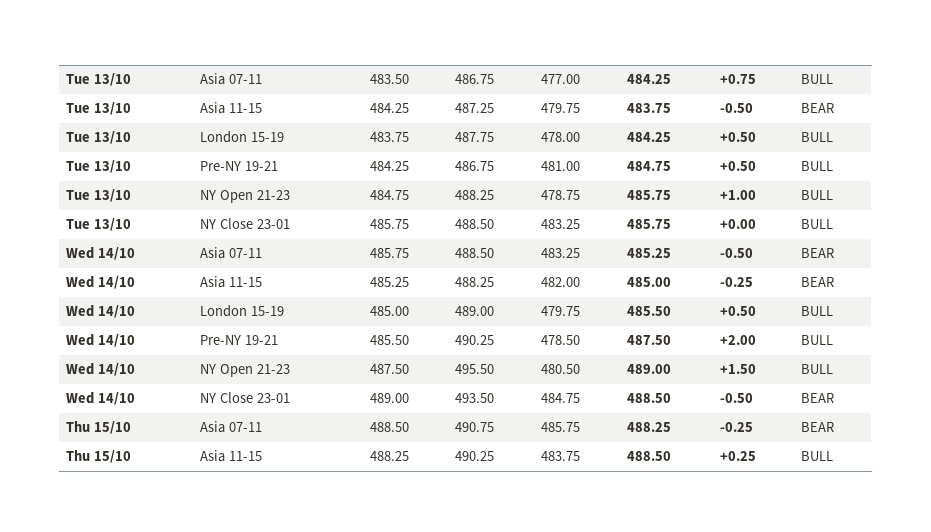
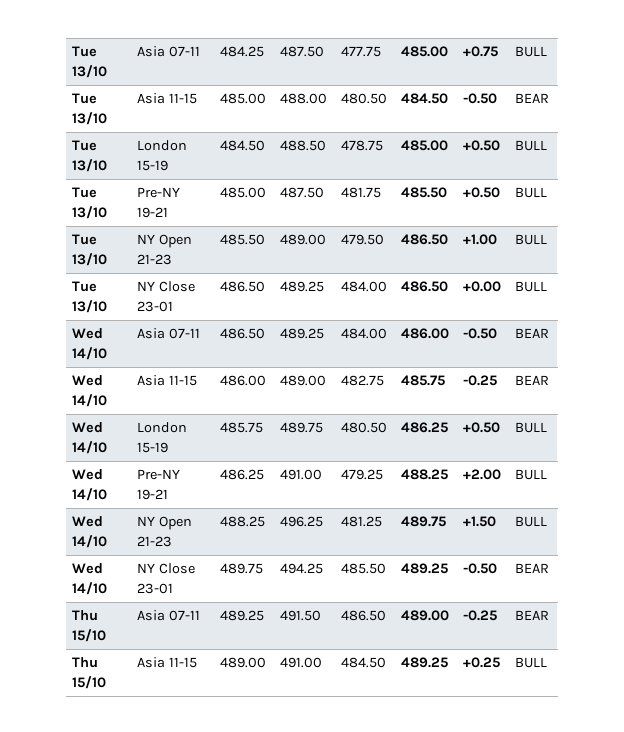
- Tue 13/10 | Asia 07-11 | 483.50 | 486.75 | 477.00 | 484.25 | +0.75 | BULL
+ Tue 13/10 | Asia 07-11 | 484.25 | 487.50 | 477.75 | 485.00 | +0.75 | BULL
- Tue 13/10 | Asia 11-15 | 484.25 | 487.25 | 479.75 | 483.75 | -0.50 | BEAR
+ Tue 13/10 | Asia 11-15 | 485.00 | 488.00 | 480.50 | 484.50 | -0.50 | BEAR
- Tue 13/10 | London 15-19 | 483.75 | 487.75 | 478.00 | 484.25 | +0.50 | BULL
+ Tue 13/10 | London 15-19 | 484.50 | 488.50 | 478.75 | 485.00 | +0.50 | BULL
- Tue 13/10 | Pre-NY 19-21 | 484.25 | 486.75 | 481.00 | 484.75 | +0.50 | BULL
+ Tue 13/10 | Pre-NY 19-21 | 485.00 | 487.50 | 481.75 | 485.50 | +0.50 | BULL
- Tue 13/10 | NY Open 21-23 | 484.75 | 488.25 | 478.75 | 485.75 | +1.00 | BULL
+ Tue 13/10 | NY Open 21-23 | 485.50 | 489.00 | 479.50 | 486.50 | +1.00 | BULL
- Tue 13/10 | NY Close 23-01 | 485.75 | 488.50 | 483.25 | 485.75 | +0.00 | BULL
+ Tue 13/10 | NY Close 23-01 | 486.50 | 489.25 | 484.00 | 486.50 | +0.00 | BULL
- Wed 14/10 | Asia 07-11 | 485.75 | 488.50 | 483.25 | 485.25 | -0.50 | BEAR
+ Wed 14/10 | Asia 07-11 | 486.50 | 489.25 | 484.00 | 486.00 | -0.50 | BEAR
- Wed 14/10 | Asia 11-15 | 485.25 | 488.25 | 482.00 | 485.00 | -0.25 | BEAR
+ Wed 14/10 | Asia 11-15 | 486.00 | 489.00 | 482.75 | 485.75 | -0.25 | BEAR
- Wed 14/10 | London 15-19 | 485.00 | 489.00 | 479.75 | 485.50 | +0.50 | BULL
+ Wed 14/10 | London 15-19 | 485.75 | 489.75 | 480.50 | 486.25 | +0.50 | BULL
- Wed 14/10 | Pre-NY 19-21 | 485.50 | 490.25 | 478.50 | 487.50 | +2.00 | BULL
+ Wed 14/10 | Pre-NY 19-21 | 486.25 | 491.00 | 479.25 | 488.25 | +2.00 | BULL
- Wed 14/10 | NY Open 21-23 | 487.50 | 495.50 | 480.50 | 489.00 | +1.50 | BULL
+ Wed 14/10 | NY Open 21-23 | 488.25 | 496.25 | 481.25 | 489.75 | +1.50 | BULL
- Wed 14/10 | NY Close 23-01 | 489.00 | 493.50 | 484.75 | 488.50 | -0.50 | BEAR
+ Wed 14/10 | NY Close 23-01 | 489.75 | 494.25 | 485.50 | 489.25 | -0.50 | BEAR
- Thu 15/10 | Asia 07-11 | 488.50 | 490.75 | 485.75 | 488.25 | -0.25 | BEAR
+ Thu 15/10 | Asia 07-11 | 489.25 | 491.50 | 486.50 | 489.00 | -0.25 | BEAR
- Thu 15/10 | Asia 11-15 | 488.25 | 490.25 | 483.75 | 488.50 | +0.25 | BULL
+ Thu 15/10 | Asia 11-15 | 489.00 | 491.00 | 484.50 | 489.25 | +0.25 | BULL

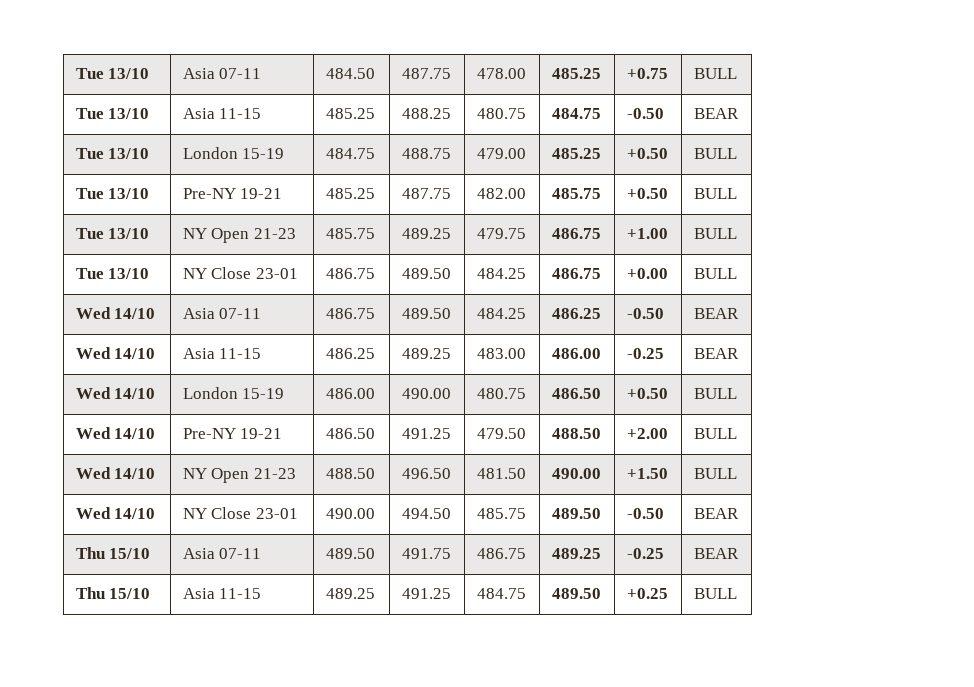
- Tue 13/10 | Asia 07-11 | 484.25 | 487.50 | 477.75 | 485.00 | +0.75 | BULL
+ Tue 13/10 | Asia 07-11 | 484.50 | 487.75 | 478.00 | 485.25 | +0.75 | BULL
- Tue 13/10 | Asia 11-15 | 485.00 | 488.00 | 480.50 | 484.50 | -0.50 | BEAR
+ Tue 13/10 | Asia 11-15 | 485.25 | 488.25 | 480.75 | 484.75 | -0.50 | BEAR
- Tue 13/10 | London 15-19 | 484.50 | 488.50 | 478.75 | 485.00 | +0.50 | BULL
+ Tue 13/10 | London 15-19 | 484.75 | 488.75 | 479.00 | 485.25 | +0.50 | BULL
- Tue 13/10 | Pre-NY 19-21 | 485.00 | 487.50 | 481.75 | 485.50 | +0.50 | BULL
+ Tue 13/10 | Pre-NY 19-21 | 485.25 | 487.75 | 482.00 | 485.75 | +0.50 | BULL
- Tue 13/10 | NY Open 21-23 | 485.50 | 489.00 | 479.50 | 486.50 | +1.00 | BULL
+ Tue 13/10 | NY Open 21-23 | 485.75 | 489.25 | 479.75 | 486.75 | +1.00 | BULL
- Tue 13/10 | NY Close 23-01 | 486.50 | 489.25 | 484.00 | 486.50 | +0.00 | BULL
+ Tue 13/10 | NY Close 23-01 | 486.75 | 489.50 | 484.25 | 486.75 | +0.00 | BULL
- Wed 14/10 | Asia 07-11 | 486.50 | 489.25 | 484.00 | 486.00 | -0.50 | BEAR
+ Wed 14/10 | Asia 07-11 | 486.75 | 489.50 | 484.25 | 486.25 | -0.50 | BEAR
- Wed 14/10 | Asia 11-15 | 486.00 | 489.00 | 482.75 | 485.75 | -0.25 | BEAR
+ Wed 14/10 | Asia 11-15 | 486.25 | 489.25 | 483.00 | 486.00 | -0.25 | BEAR
- Wed 14/10 | London 15-19 | 485.75 | 489.75 | 480.50 | 486.25 | +0.50 | BULL
+ Wed 14/10 | London 15-19 | 486.00 | 490.00 | 480.75 | 486.50 | +0.50 | BULL
- Wed 14/10 | Pre-NY 19-21 | 486.25 | 491.00 | 479.25 | 488.25 | +2.00 | BULL
+ Wed 14/10 | Pre-NY 19-21 | 486.50 | 491.25 | 479.50 | 488.50 | +2.00 | BULL
- Wed 14/10 | NY Open 21-23 | 488.25 | 496.25 | 481.25 | 489.75 | +1.50 | BULL
+ Wed 14/10 | NY Open 21-23 | 488.50 | 496.50 | 481.50 | 490.00 | +1.50 | BULL
- Wed 14/10 | NY Close 23-01 | 489.75 | 494.25 | 485.50 | 489.25 | -0.50 | BEAR
+ Wed 14/10 | NY Close 23-01 | 490.00 | 494.50 | 485.75 | 489.50 | -0.50 | BEAR
- Thu 15/10 | Asia 07-11 | 489.25 | 491.50 | 486.50 | 489.00 | -0.25 | BEAR
+ Thu 15/10 | Asia 07-11 | 489.50 | 491.75 | 486.75 | 489.25 | -0.25 | BEAR
- Thu 15/10 | Asia 11-15 | 489.00 | 491.00 | 484.50 | 489.25 | +0.25 | BULL
+ Thu 15/10 | Asia 11-15 | 489.25 | 491.25 | 484.75 | 489.50 | +0.25 | BULL

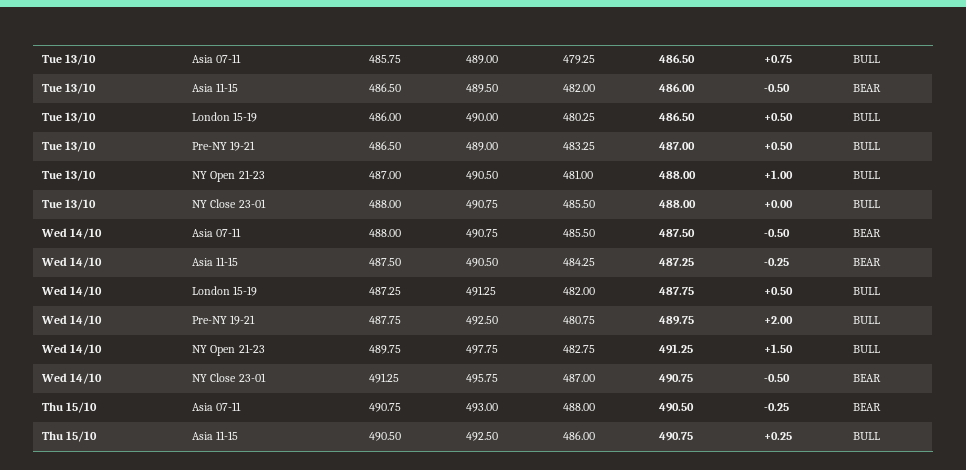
- Tue 13/10 | Asia 07-11 | 484.50 | 487.75 | 478.00 | 485.25 | +0.75 | BULL
+ Tue 13/10 | Asia 07-11 | 485.75 | 489.00 | 479.25 | 486.50 | +0.75 | BULL
- Tue 13/10 | Asia 11-15 | 485.25 | 488.25 | 480.75 | 484.75 | -0.50 | BEAR
+ Tue 13/10 | Asia 11-15 | 486.50 | 489.50 | 482.00 | 486.00 | -0.50 | BEAR
- Tue 13/10 | London 15-19 | 484.75 | 488.75 | 479.00 | 485.25 | +0.50 | BULL
+ Tue 13/10 | London 15-19 | 486.00 | 490.00 | 480.25 | 486.50 | +0.50 | BULL
- Tue 13/10 | Pre-NY 19-21 | 485.25 | 487.75 | 482.00 | 485.75 | +0.50 | BULL
+ Tue 13/10 | Pre-NY 19-21 | 486.50 | 489.00 | 483.25 | 487.00 | +0.50 | BULL
- Tue 13/10 | NY Open 21-23 | 485.75 | 489.25 | 479.75 | 486.75 | +1.00 | BULL
+ Tue 13/10 | NY Open 21-23 | 487.00 | 490.50 | 481.00 | 488.00 | +1.00 | BULL
- Tue 13/10 | NY Close 23-01 | 486.75 | 489.50 | 484.25 | 486.75 | +0.00 | BULL
+ Tue 13/10 | NY Close 23-01 | 488.00 | 490.75 | 485.50 | 488.00 | +0.00 | BULL
- Wed 14/10 | Asia 07-11 | 486.75 | 489.50 | 484.25 | 486.25 | -0.50 | BEAR
+ Wed 14/10 | Asia 07-11 | 488.00 | 490.75 | 485.50 | 487.50 | -0.50 | BEAR
- Wed 14/10 | Asia 11-15 | 486.25 | 489.25 | 483.00 | 486.00 | -0.25 | BEAR
+ Wed 14/10 | Asia 11-15 | 487.50 | 490.50 | 484.25 | 487.25 | -0.25 | BEAR
- Wed 14/10 | London 15-19 | 486.00 | 490.00 | 480.75 | 486.50 | +0.50 | BULL
+ Wed 14/10 | London 15-19 | 487.25 | 491.25 | 482.00 | 487.75 | +0.50 | BULL
- Wed 14/10 | Pre-NY 19-21 | 486.50 | 491.25 | 479.50 | 488.50 | +2.00 | BULL
+ Wed 14/10 | Pre-NY 19-21 | 487.75 | 492.50 | 480.75 | 489.75 | +2.00 | BULL
- Wed 14/10 | NY Open 21-23 | 488.50 | 496.50 | 481.50 | 490.00 | +1.50 | BULL
+ Wed 14/10 | NY Open 21-23 | 489.75 | 497.75 | 482.75 | 491.25 | +1.50 | BULL
- Wed 14/10 | NY Close 23-01 | 490.00 | 494.50 | 485.75 | 489.50 | -0.50 | BEAR
+ Wed 14/10 | NY Close 23-01 | 491.25 | 495.75 | 487.00 | 490.75 | -0.50 | BEAR
- Thu 15/10 | Asia 07-11 | 489.50 | 491.75 | 486.75 | 489.25 | -0.25 | BEAR
+ Thu 15/10 | Asia 07-11 | 490.75 | 493.00 | 488.00 | 490.50 | -0.25 | BEAR
- Thu 15/10 | Asia 11-15 | 489.25 | 491.25 | 484.75 | 489.50 | +0.25 | BULL
+ Thu 15/10 | Asia 11-15 | 490.50 | 492.50 | 486.00 | 490.75 | +0.25 | BULL

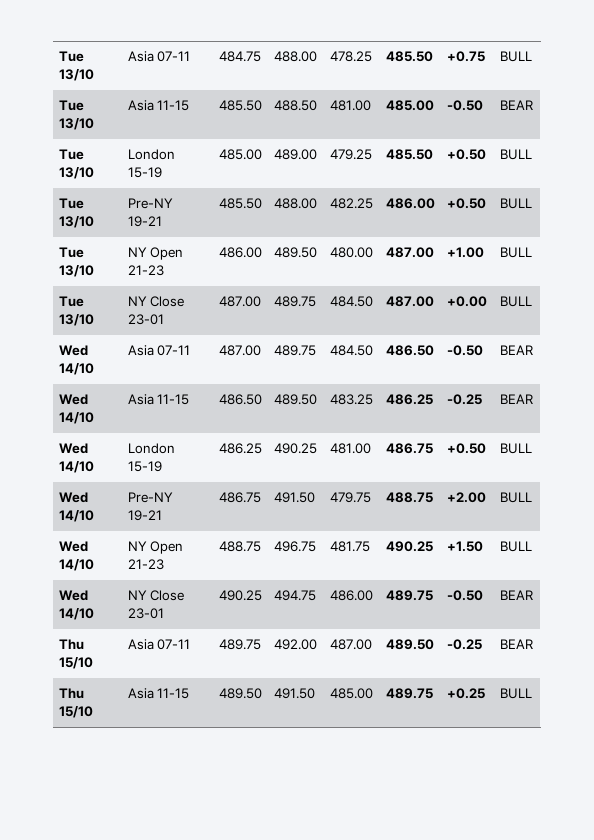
- Tue 13/10 | Asia 07-11 | 485.75 | 489.00 | 479.25 | 486.50 | +0.75 | BULL
+ Tue 13/10 | Asia 07-11 | 484.75 | 488.00 | 478.25 | 485.50 | +0.75 | BULL
- Tue 13/10 | Asia 11-15 | 486.50 | 489.50 | 482.00 | 486.00 | -0.50 | BEAR
+ Tue 13/10 | Asia 11-15 | 485.50 | 488.50 | 481.00 | 485.00 | -0.50 | BEAR
- Tue 13/10 | London 15-19 | 486.00 | 490.00 | 480.25 | 486.50 | +0.50 | BULL
+ Tue 13/10 | London 15-19 | 485.00 | 489.00 | 479.25 | 485.50 | +0.50 | BULL
- Tue 13/10 | Pre-NY 19-21 | 486.50 | 489.00 | 483.25 | 487.00 | +0.50 | BULL
+ Tue 13/10 | Pre-NY 19-21 | 485.50 | 488.00 | 482.25 | 486.00 | +0.50 | BULL
- Tue 13/10 | NY Open 21-23 | 487.00 | 490.50 | 481.00 | 488.00 | +1.00 | BULL
+ Tue 13/10 | NY Open 21-23 | 486.00 | 489.50 | 480.00 | 487.00 | +1.00 | BULL
- Tue 13/10 | NY Close 23-01 | 488.00 | 490.75 | 485.50 | 488.00 | +0.00 | BULL
+ Tue 13/10 | NY Close 23-01 | 487.00 | 489.75 | 484.50 | 487.00 | +0.00 | BULL
- Wed 14/10 | Asia 07-11 | 488.00 | 490.75 | 485.50 | 487.50 | -0.50 | BEAR
+ Wed 14/10 | Asia 07-11 | 487.00 | 489.75 | 484.50 | 486.50 | -0.50 | BEAR
- Wed 14/10 | Asia 11-15 | 487.50 | 490.50 | 484.25 | 487.25 | -0.25 | BEAR
+ Wed 14/10 | Asia 11-15 | 486.50 | 489.50 | 483.25 | 486.25 | -0.25 | BEAR
- Wed 14/10 | London 15-19 | 487.25 | 491.25 | 482.00 | 487.75 | +0.50 | BULL
+ Wed 14/10 | London 15-19 | 486.25 | 490.25 | 481.00 | 486.75 | +0.50 | BULL
- Wed 14/10 | Pre-NY 19-21 | 487.75 | 492.50 | 480.75 | 489.75 | +2.00 | BULL
+ Wed 14/10 | Pre-NY 19-21 | 486.75 | 491.50 | 479.75 | 488.75 | +2.00 | BULL
- Wed 14/10 | NY Open 21-23 | 489.75 | 497.75 | 482.75 | 491.25 | +1.50 | BULL
+ Wed 14/10 | NY Open 21-23 | 488.75 | 496.75 | 481.75 | 490.25 | +1.50 | BULL
- Wed 14/10 | NY Close 23-01 | 491.25 | 495.75 | 487.00 | 490.75 | -0.50 | BEAR
+ Wed 14/10 | NY Close 23-01 | 490.25 | 494.75 | 486.00 | 489.75 | -0.50 | BEAR
- Thu 15/10 | Asia 07-11 | 490.75 | 493.00 | 488.00 | 490.50 | -0.25 | BEAR
+ Thu 15/10 | Asia 07-11 | 489.75 | 492.00 | 487.00 | 489.50 | -0.25 | BEAR
- Thu 15/10 | Asia 11-15 | 490.50 | 492.50 | 486.00 | 490.75 | +0.25 | BULL
+ Thu 15/10 | Asia 11-15 | 489.50 | 491.50 | 485.00 | 489.75 | +0.25 | BULL

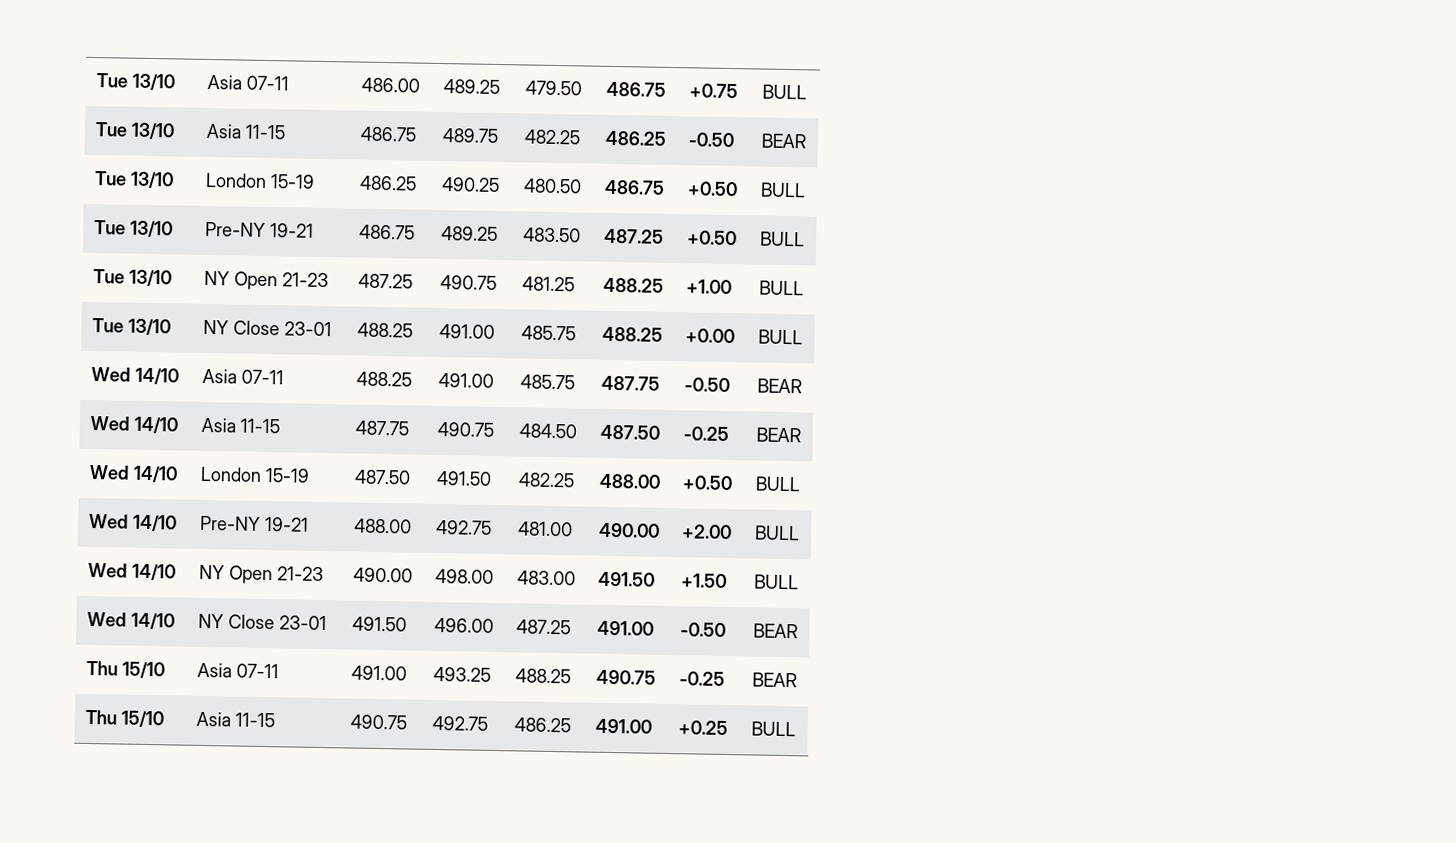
- Tue 13/10 | Asia 07-11 | 484.75 | 488.00 | 478.25 | 485.50 | +0.75 | BULL
+ Tue 13/10 | Asia 07-11 | 486.00 | 489.25 | 479.50 | 486.75 | +0.75 | BULL
- Tue 13/10 | Asia 11-15 | 485.50 | 488.50 | 481.00 | 485.00 | -0.50 | BEAR
+ Tue 13/10 | Asia 11-15 | 486.75 | 489.75 | 482.25 | 486.25 | -0.50 | BEAR
- Tue 13/10 | London 15-19 | 485.00 | 489.00 | 479.25 | 485.50 | +0.50 | BULL
+ Tue 13/10 | London 15-19 | 486.25 | 490.25 | 480.50 | 486.75 | +0.50 | BULL
- Tue 13/10 | Pre-NY 19-21 | 485.50 | 488.00 | 482.25 | 486.00 | +0.50 | BULL
+ Tue 13/10 | Pre-NY 19-21 | 486.75 | 489.25 | 483.50 | 487.25 | +0.50 | BULL
- Tue 13/10 | NY Open 21-23 | 486.00 | 489.50 | 480.00 | 487.00 | +1.00 | BULL
+ Tue 13/10 | NY Open 21-23 | 487.25 | 490.75 | 481.25 | 488.25 | +1.00 | BULL
- Tue 13/10 | NY Close 23-01 | 487.00 | 489.75 | 484.50 | 487.00 | +0.00 | BULL
+ Tue 13/10 | NY Close 23-01 | 488.25 | 491.00 | 485.75 | 488.25 | +0.00 | BULL
- Wed 14/10 | Asia 07-11 | 487.00 | 489.75 | 484.50 | 486.50 | -0.50 | BEAR
+ Wed 14/10 | Asia 07-11 | 488.25 | 491.00 | 485.75 | 487.75 | -0.50 | BEAR
- Wed 14/10 | Asia 11-15 | 486.50 | 489.50 | 483.25 | 486.25 | -0.25 | BEAR
+ Wed 14/10 | Asia 11-15 | 487.75 | 490.75 | 484.50 | 487.50 | -0.25 | BEAR
- Wed 14/10 | London 15-19 | 486.25 | 490.25 | 481.00 | 486.75 | +0.50 | BULL
+ Wed 14/10 | London 15-19 | 487.50 | 491.50 | 482.25 | 488.00 | +0.50 | BULL
- Wed 14/10 | Pre-NY 19-21 | 486.75 | 491.50 | 479.75 | 488.75 | +2.00 | BULL
+ Wed 14/10 | Pre-NY 19-21 | 488.00 | 492.75 | 481.00 | 490.00 | +2.00 | BULL
- Wed 14/10 | NY Open 21-23 | 488.75 | 496.75 | 481.75 | 490.25 | +1.50 | BULL
+ Wed 14/10 | NY Open 21-23 | 490.00 | 498.00 | 483.00 | 491.50 | +1.50 | BULL
- Wed 14/10 | NY Close 23-01 | 490.25 | 494.75 | 486.00 | 489.75 | -0.50 | BEAR
+ Wed 14/10 | NY Close 23-01 | 491.50 | 496.00 | 487.25 | 491.00 | -0.50 | BEAR
- Thu 15/10 | Asia 07-11 | 489.75 | 492.00 | 487.00 | 489.50 | -0.25 | BEAR
+ Thu 15/10 | Asia 07-11 | 491.00 | 493.25 | 488.25 | 490.75 | -0.25 | BEAR
- Thu 15/10 | Asia 11-15 | 489.50 | 491.50 | 485.00 | 489.75 | +0.25 | BULL
+ Thu 15/10 | Asia 11-15 | 490.75 | 492.75 | 486.25 | 491.00 | +0.25 | BULL

